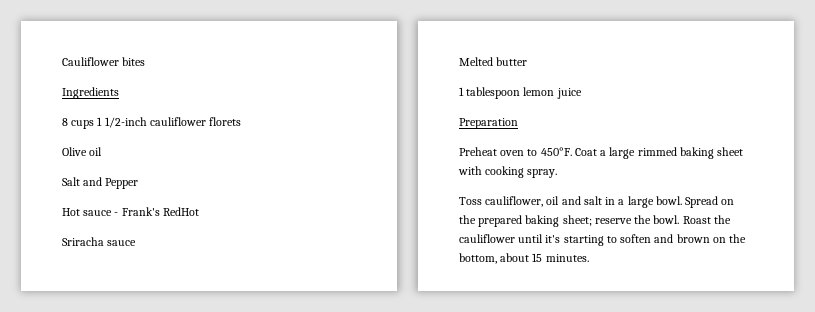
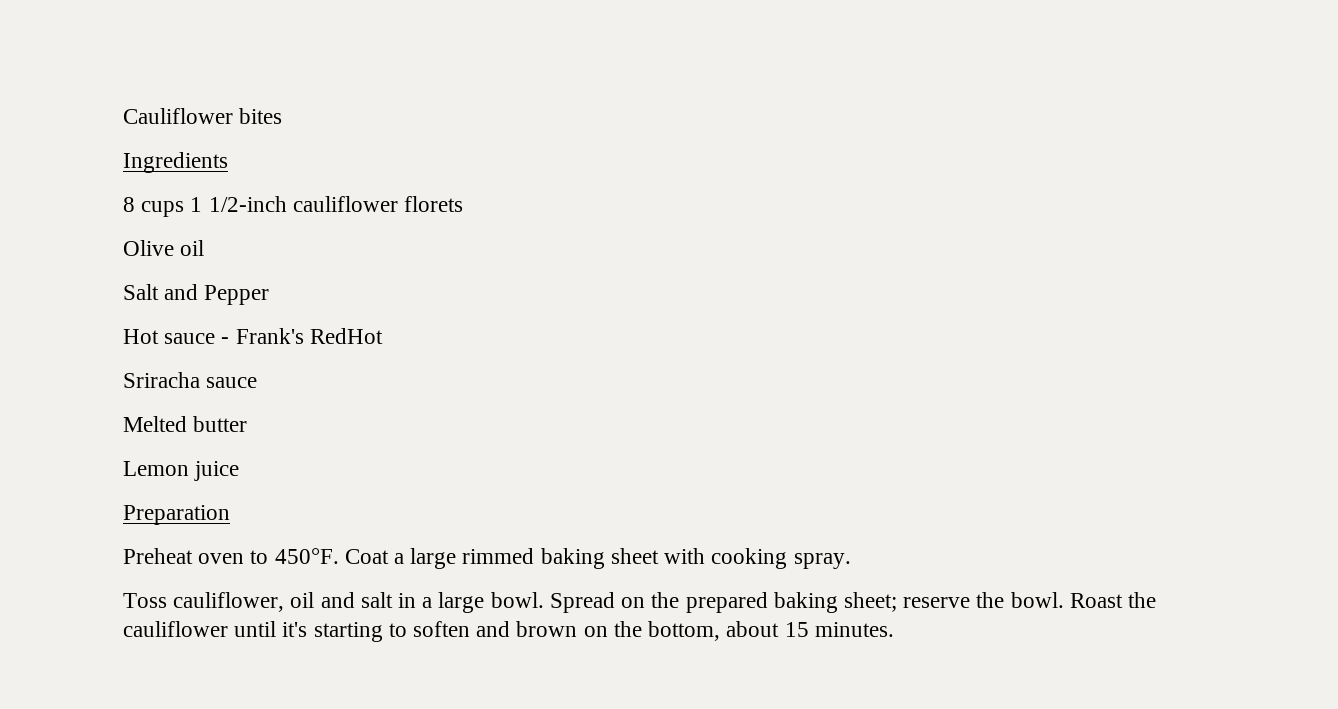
- 1 tablespoon lemon juice
+ Lemon juice

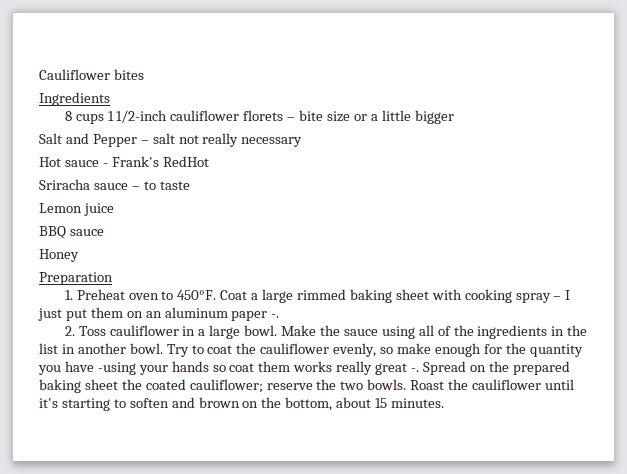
- 8 cups 1 1/2-inch cauliflower florets
- Olive oil
- Salt and Pepper
+ 8 cups 1 1/2-inch cauliflower florets – bite size or a little bigger
+ Salt and Pepper – salt not really necessary
- Sriracha sauce
- Melted butter
+ Sriracha sauce – to taste
+ BBQ sauce
+ Honey
- Preheat oven to 450°F.
+ 1. Preheat oven to 450°F.
- Coat a large rimmed baking sheet with cooking spray.
- Toss cauliflower, oil and salt in a large bowl.
+ Coat a large rimmed baking sheet with cooking spray – I just put them on an aluminum paper -.
+ 2. Toss cauliflower in a large bowl. Make the sauce using all of the ingredients in the list in another bowl. Try to coat the cauliflower evenly, so make enough for the quantity you have -using your hands so coat them works really great -.
- Spread on the prepared baking sheet; reserve the bowl.
+ Spread on the prepared baking sheet the coated cauliflower; reserve the two bowls.

